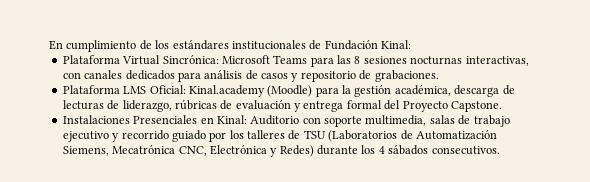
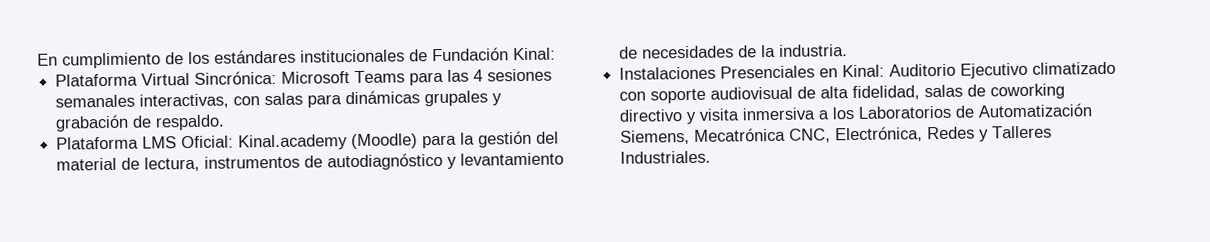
- Plataforma Virtual Sincrónica: Microsoft Teams para las 8 sesiones nocturnas interactivas, con canales dedicados para análisis de casos y repositorio de grabaciones.
+ Plataforma Virtual Sincrónica: Microsoft Teams para las 4 sesiones semanales interactivas, con salas para dinámicas grupales y grabación de respaldo.
- Plataforma LMS Oficial: Kinal.academy (Moodle) para la gestión académica, descarga de lecturas de liderazgo, rúbricas de evaluación y entrega formal del Proyecto Capstone.
+ Plataforma LMS Oficial: Kinal.academy (Moodle) para la gestión del material de lectura, instrumentos de autodiagnóstico y levantamiento de necesidades de la industria.
- Instalaciones Presenciales en Kinal: Auditorio con soporte multimedia, salas de trabajo ejecutivo y recorrido guiado por los talleres de TSU (Laboratorios de Automatización Siemens, Mecatrónica CNC, Electrónica y Redes) durante los 4 sábados consecutivos.
+ Instalaciones Presenciales en Kinal: Auditorio Ejecutivo climatizado con soporte audiovisual de alta fidelidad, salas de coworking directivo y visita inmersiva a los Laboratorios de Automatización Siemens, Mecatrónica CNC, Electrónica, Redes y Talleres Industriales.

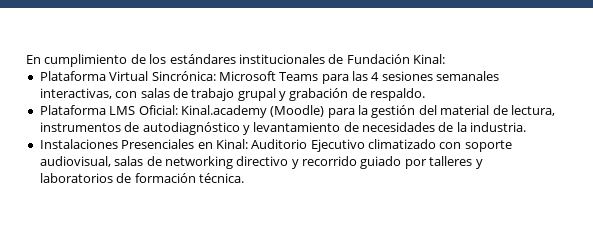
- Plataforma Virtual Sincrónica: Microsoft Teams para las 4 sesiones semanales interactivas, con salas para dinámicas grupales y grabación de respaldo.
+ Plataforma Virtual Sincrónica: Microsoft Teams para las 4 sesiones semanales interactivas, con salas de trabajo grupal y grabación de respaldo.
- Instalaciones Presenciales en Kinal: Auditorio Ejecutivo climatizado con soporte audiovisual de alta fidelidad, salas de coworking directivo y visita inmersiva a los Laboratorios de Automatización Siemens, Mecatrónica CNC, Electrónica, Redes y Talleres Industriales.
+ Instalaciones Presenciales en Kinal: Auditorio Ejecutivo climatizado con soporte audiovisual, salas de networking directivo y recorrido guiado por talleres y laboratorios de formación técnica.

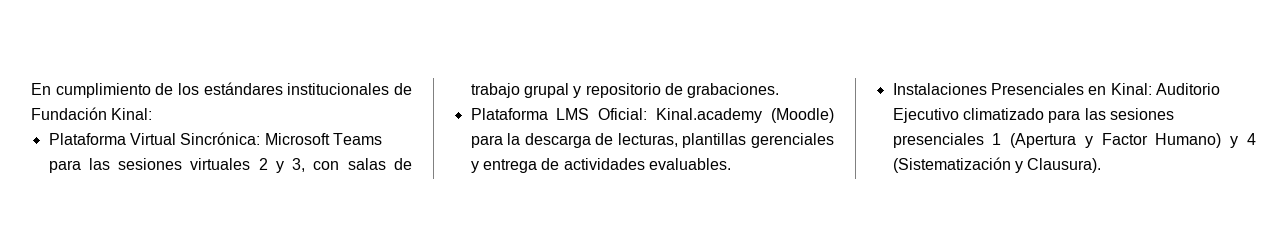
- Plataforma Virtual Sincrónica: Microsoft Teams para las 4 sesiones semanales interactivas, con salas de trabajo grupal y grabación de respaldo.
+ Plataforma Virtual Sincrónica: Microsoft Teams para las sesiones virtuales 2 y 3, con salas de trabajo grupal y repositorio de grabaciones.
- Plataforma LMS Oficial: Kinal.academy (Moodle) para la gestión del material de lectura, instrumentos de autodiagnóstico y levantamiento de necesidades de la industria.
+ Plataforma LMS Oficial: Kinal.academy (Moodle) para la descarga de lecturas, plantillas gerenciales y entrega de actividades evaluables.
- Instalaciones Presenciales en Kinal: Auditorio Ejecutivo climatizado con soporte audiovisual, salas de networking directivo y recorrido guiado por talleres y laboratorios de formación técnica.
+ Instalaciones Presenciales en Kinal: Auditorio Ejecutivo climatizado para las sesiones presenciales 1 (Apertura y Factor Humano) y 4 (Sistematización y Clausura).

